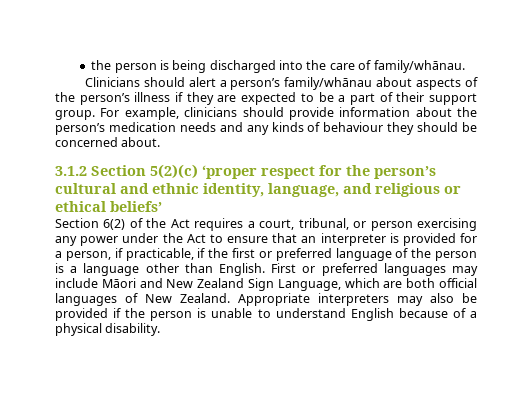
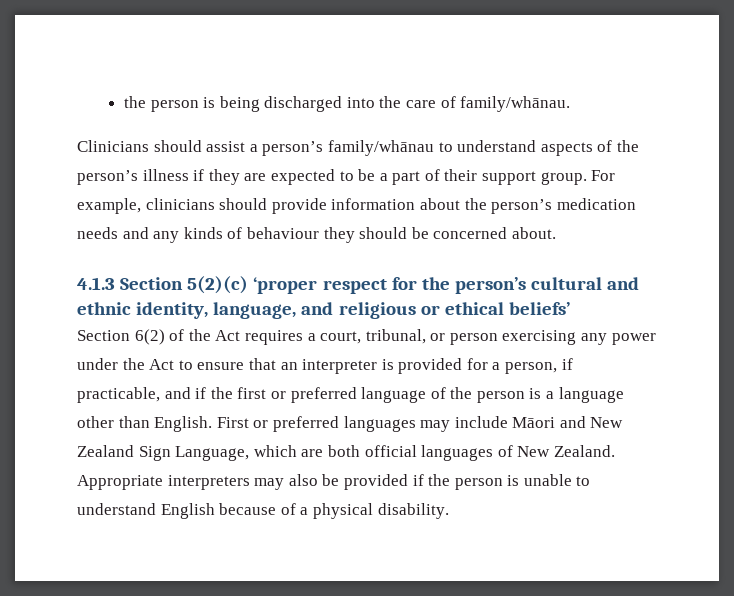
- Clinicians should alert a person’s family/whānau about aspects of the person’s illness if they are expected to be a part of their support group.
+ Clinicians should assist a person’s family/whānau to understand aspects of the person’s illness if they are expected to be a part of their support group.
- 3.1.2 Section 5(2)(c) ‘proper respect for the person’s cultural and ethnic identity, language, and religious or ethical beliefs’
+ 4.1.3 Section 5(2)(c) ‘proper respect for the person’s cultural and ethnic identity, language, and religious or ethical beliefs’
- Section 6(2) of the Act requires a court, tribunal, or person exercising any power under the Act to ensure that an interpreter is provided for a person, if practicable, if the first or preferred language of the person is a language other than English.
+ Section 6(2) of the Act requires a court, tribunal, or person exercising any power under the Act to ensure that an interpreter is provided for a person, if practicable, and if the first or preferred language of the person is a language other than English.

